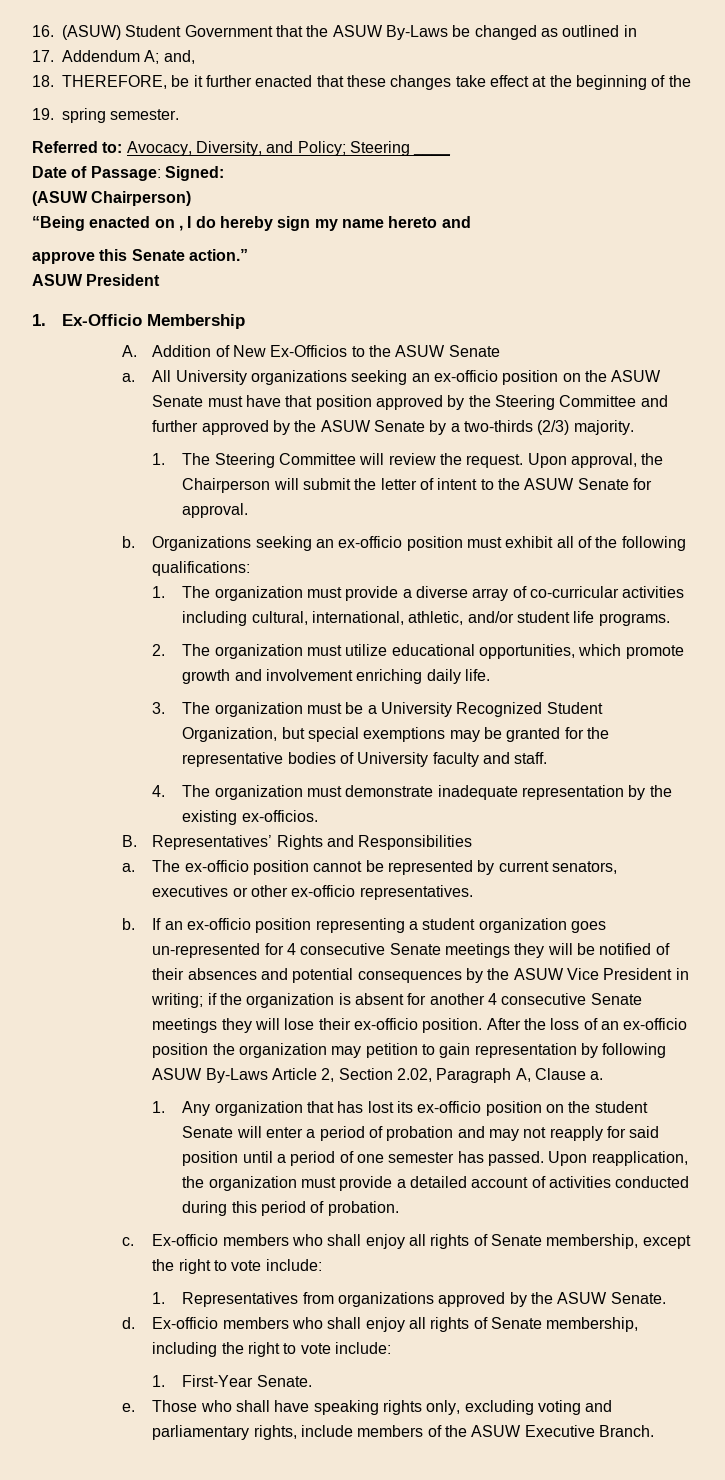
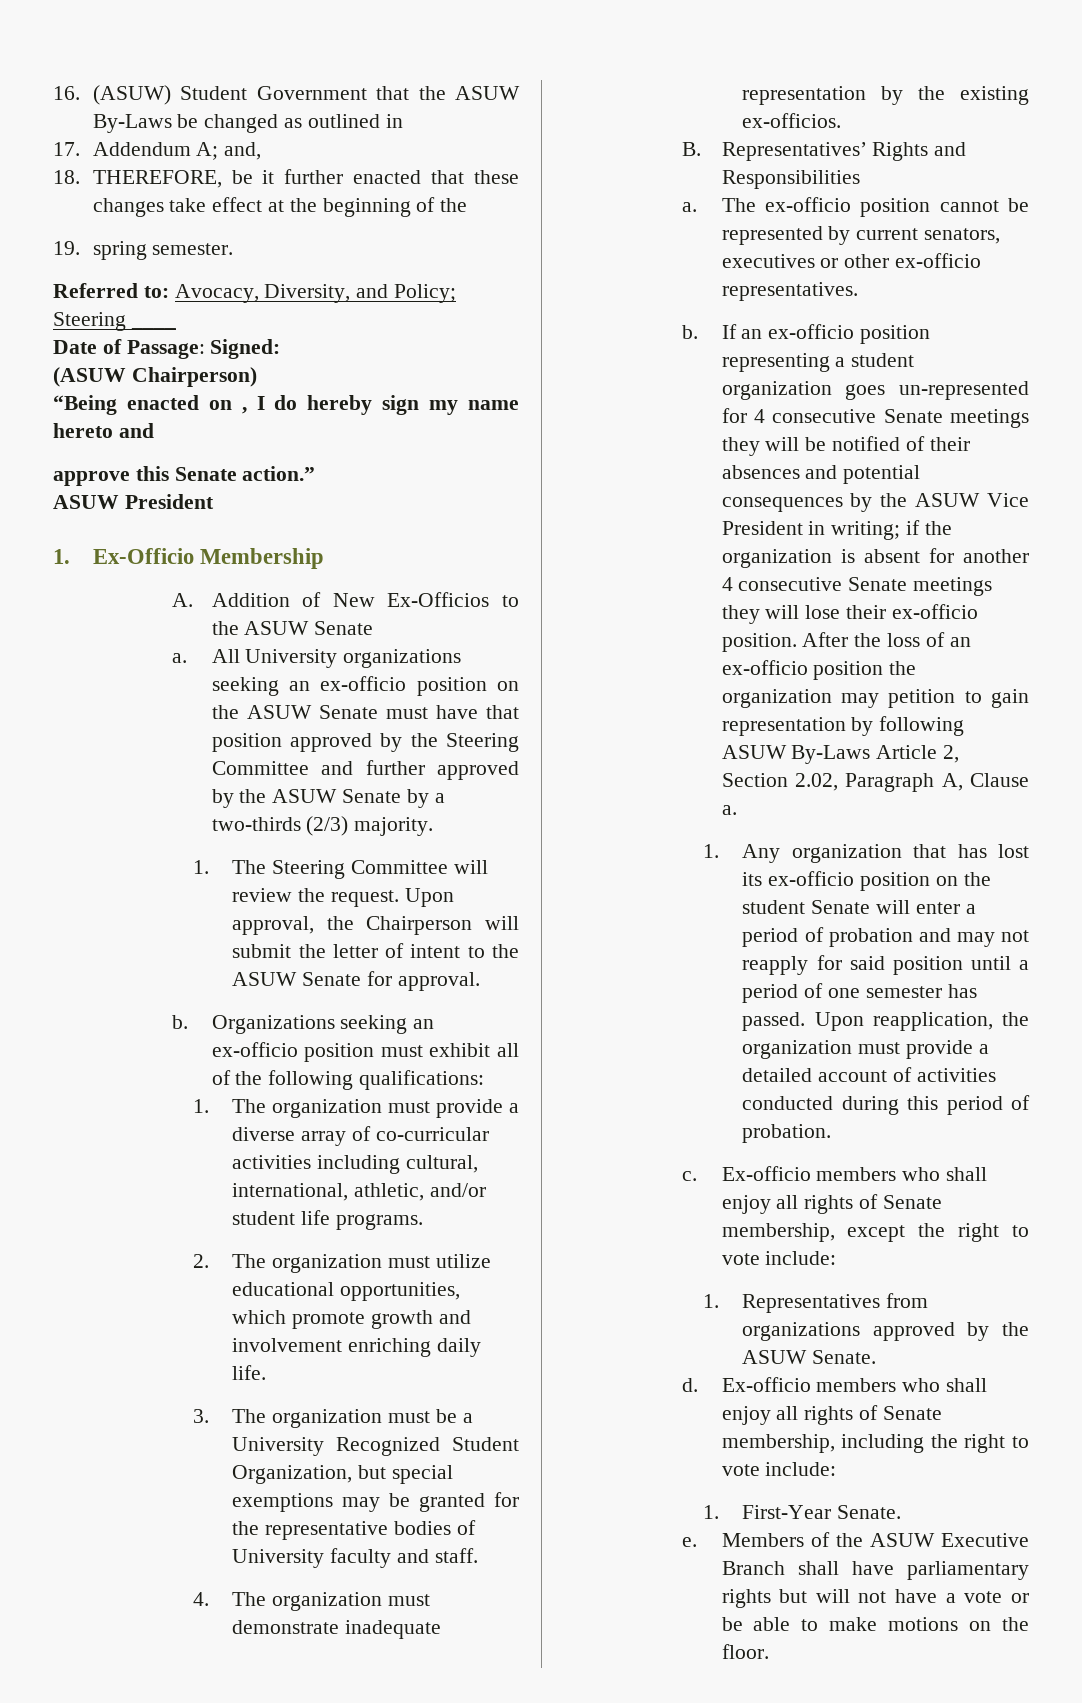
- Those who shall have speaking rights only, excluding voting and parliamentary rights, include members of the ASUW Executive Branch.
+ Members of the ASUW Executive Branch shall have parliamentary rights but will not have a vote or be able to make motions on the floor.

